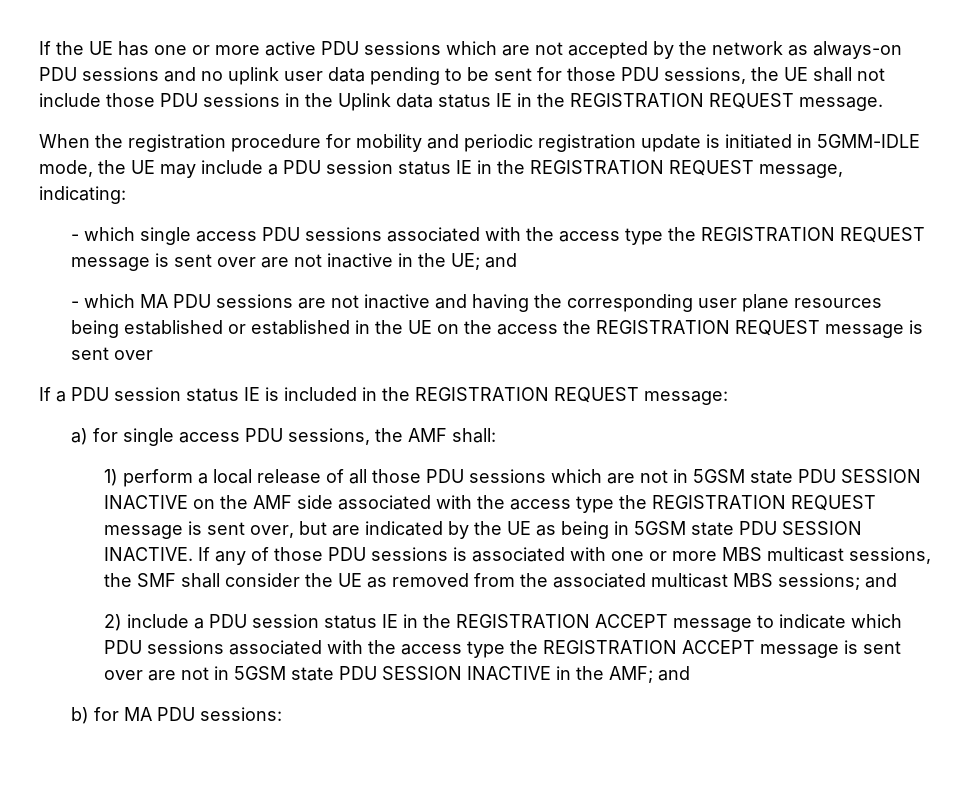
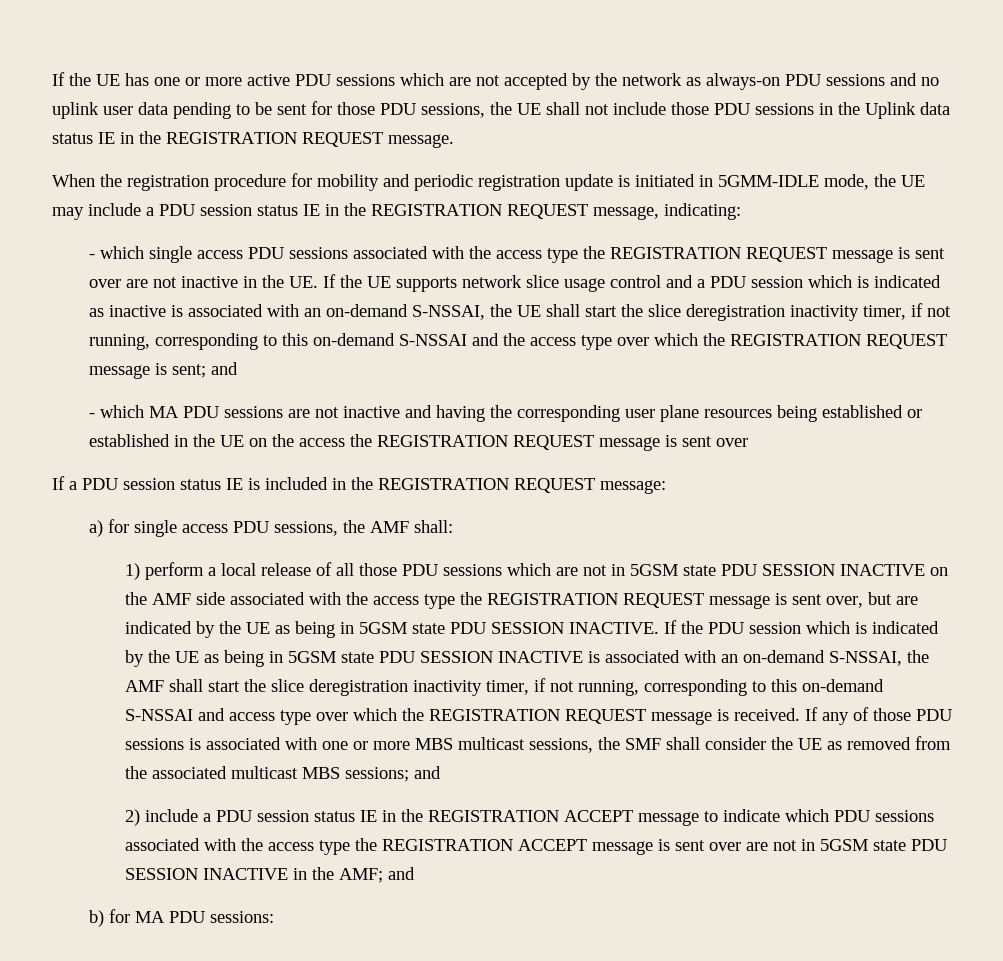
- - which single access PDU sessions associated with the access type the REGISTRATION REQUEST message is sent over are not inactive in the UE; and
+ - which single access PDU sessions associated with the access type the REGISTRATION REQUEST message is sent over are not inactive in the UE. If the UE supports network slice usage control and a PDU session which is indicated as inactive is associated with an on-demand S-NSSAI, the UE shall start the slice deregistration inactivity timer, if not running, corresponding to this on-demand S-NSSAI and the access type over which the REGISTRATION REQUEST message is sent; and
- If any of those PDU sessions is associated with one or more MBS multicast sessions, the SMF shall consider the UE as removed from the associated multicast MBS sessions; and
+ If the PDU session which is indicated by the UE as being in 5GSM state PDU SESSION INACTIVE is associated with an on-demand S-NSSAI, the AMF shall start the slice deregistration inactivity timer, if not running, corresponding to this on-demand S-NSSAI and access type over which the REGISTRATION REQUEST message is received. If any of those PDU sessions is associated with one or more MBS multicast sessions, the SMF shall consider the UE as removed from the associated multicast MBS sessions; and

